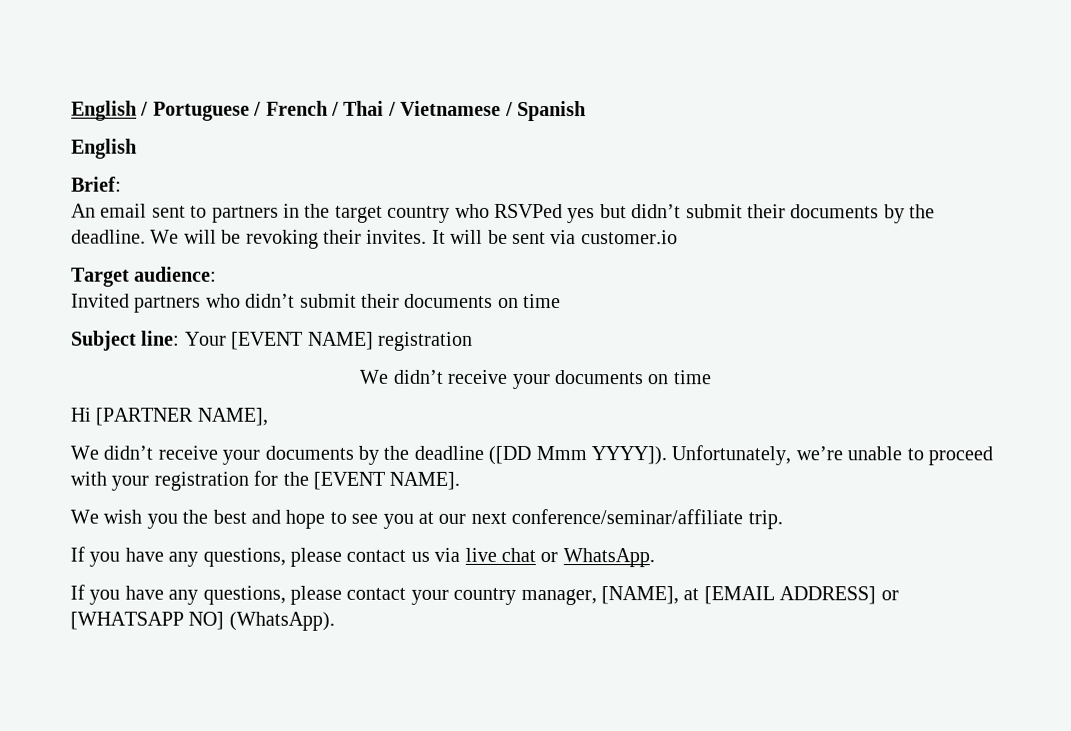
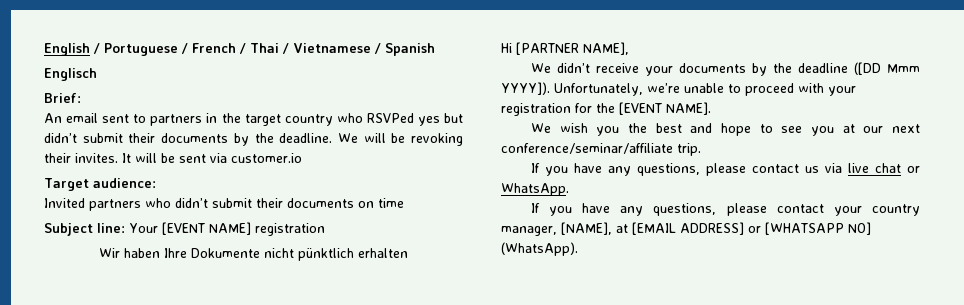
  English / Portuguese / French / Thai / Vietnamese / Spanish
- English
+ Englisch
- We didn’t receive your documents on time
+ Wir haben Ihre Dokumente nicht pünktlich erhalten

